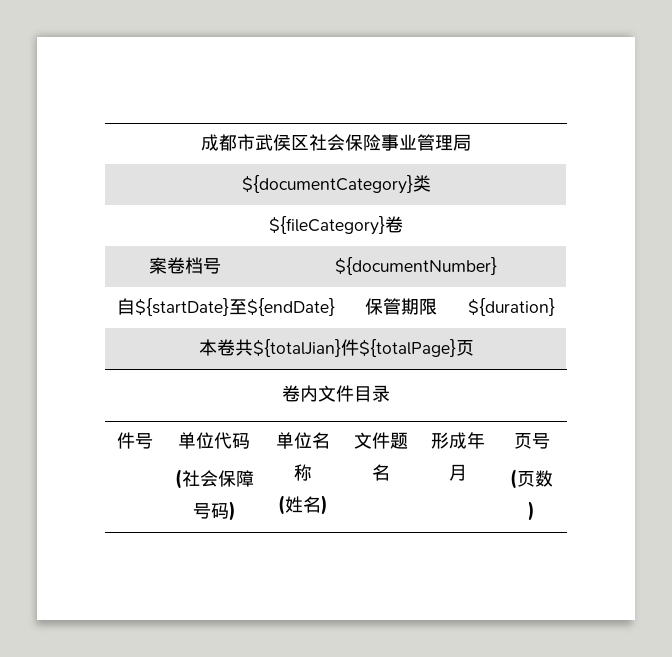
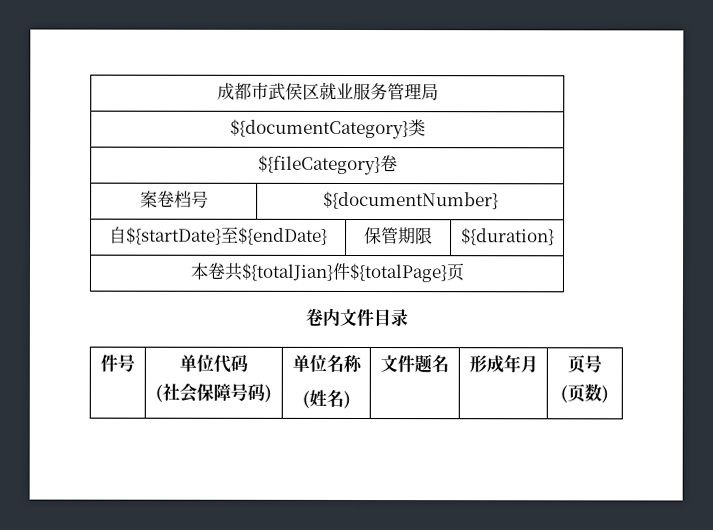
- 成都市武侯区社会保险事业管理局
+ 成都市武侯区就业服务管理局

